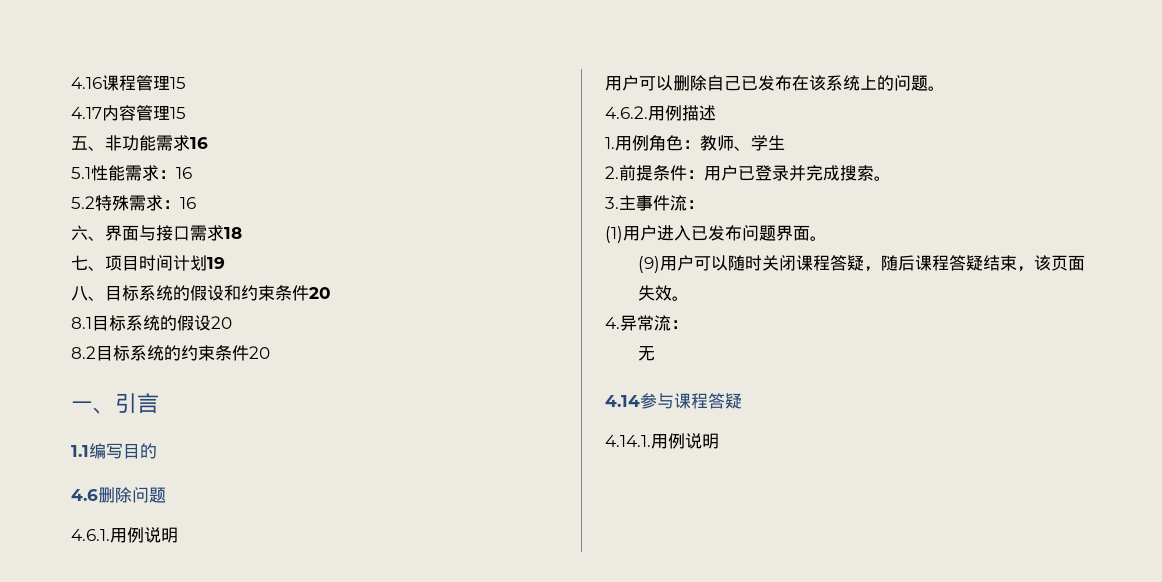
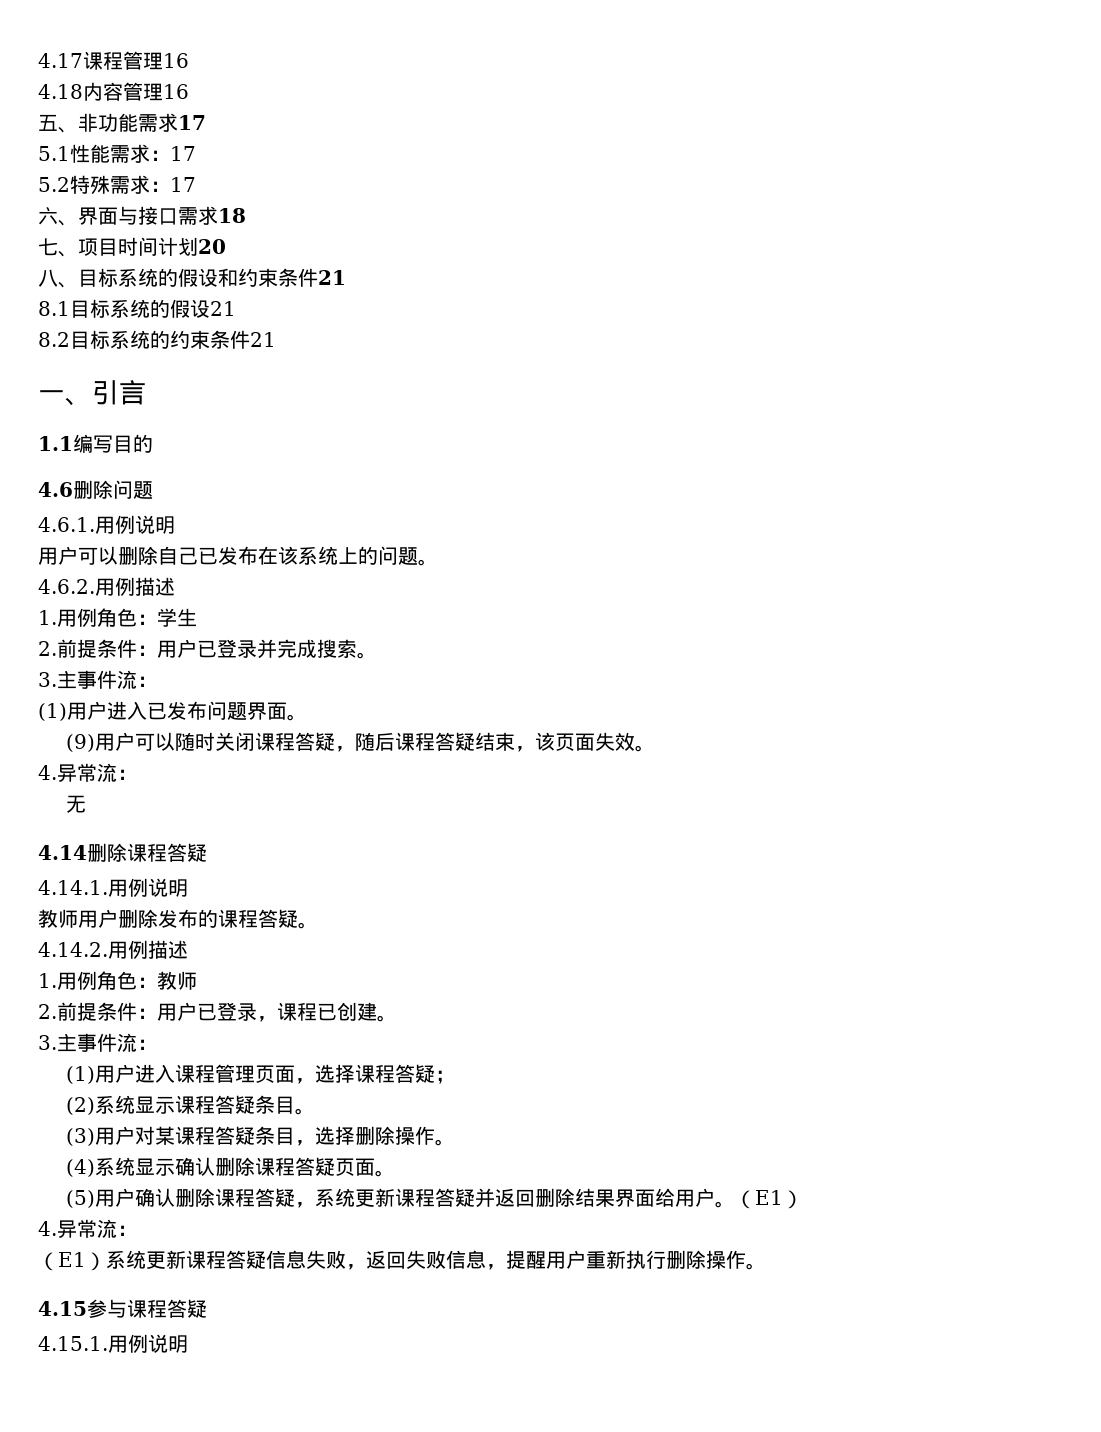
- 4.16课程管理15
- 4.17内容管理15
+ 4.17课程管理16
+ 4.18内容管理16
- 五、非功能需求16
+ 五、非功能需求17
- 5.1性能需求：16
+ 5.1性能需求：17
- 5.2特殊需求：16
+ 5.2特殊需求：17
- 七、项目时间计划19
+ 七、项目时间计划20
- 八、目标系统的假设和约束条件20
+ 八、目标系统的假设和约束条件21
- 8.1目标系统的假设20
+ 8.1目标系统的假设21
- 8.2目标系统的约束条件20
+ 8.2目标系统的约束条件21
- 1.用例角色：教师、学生
+ 1.用例角色：学生
- 4.14参与课程答疑
+ 4.14删除课程答疑
+ 教师用户删除发布的课程答疑。
+ 4.14.2.用例描述
+ 1.用例角色：教师
+ 2.前提条件：用户已登录，课程已创建。
+ 3.主事件流：
+ (1)用户进入课程管理页面，选择课程答疑；
+ (2)系统显示课程答疑条目。
+ (3)用户对某课程答疑条目，选择删除操作。
+ (4)系统显示确认删除课程答疑页面。
+ (5)用户确认删除课程答疑，系统更新课程答疑并返回删除结果界面给用户。（E1）
+ 4.异常流：
+ （E1）系统更新课程答疑信息失败，返回失败信息，提醒用户重新执行删除操作。
+ 4.15参与课程答疑
+ 4.15.1.用例说明

